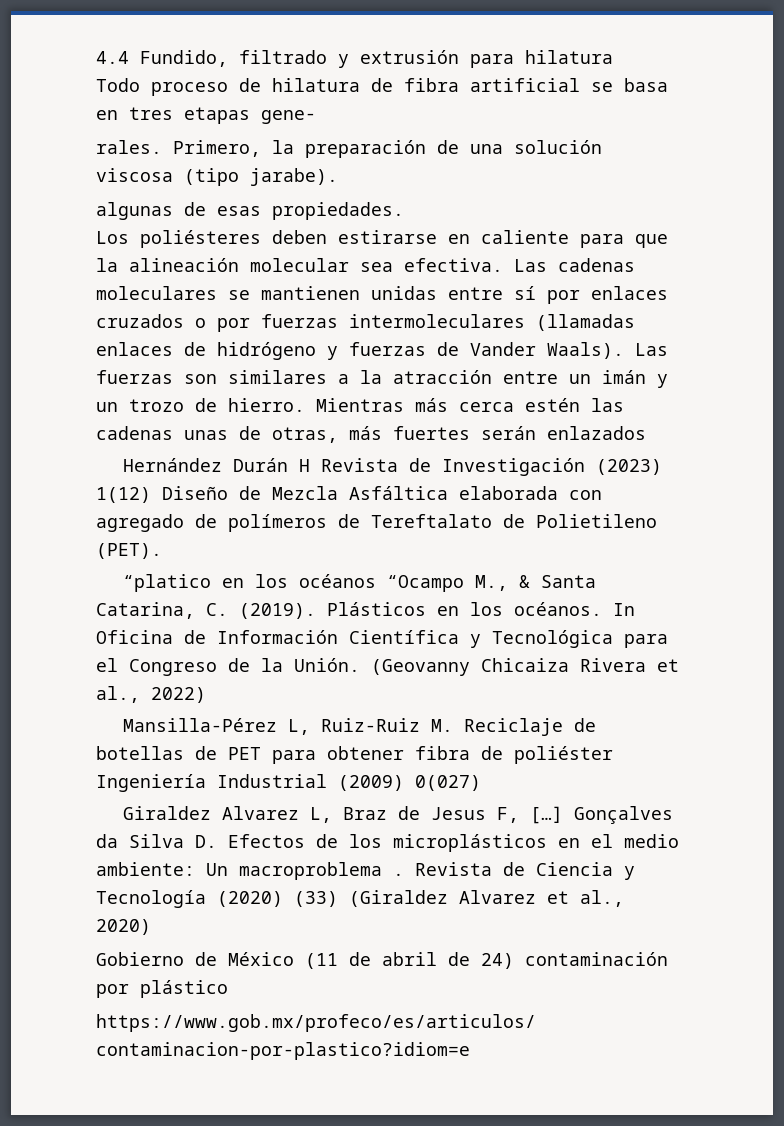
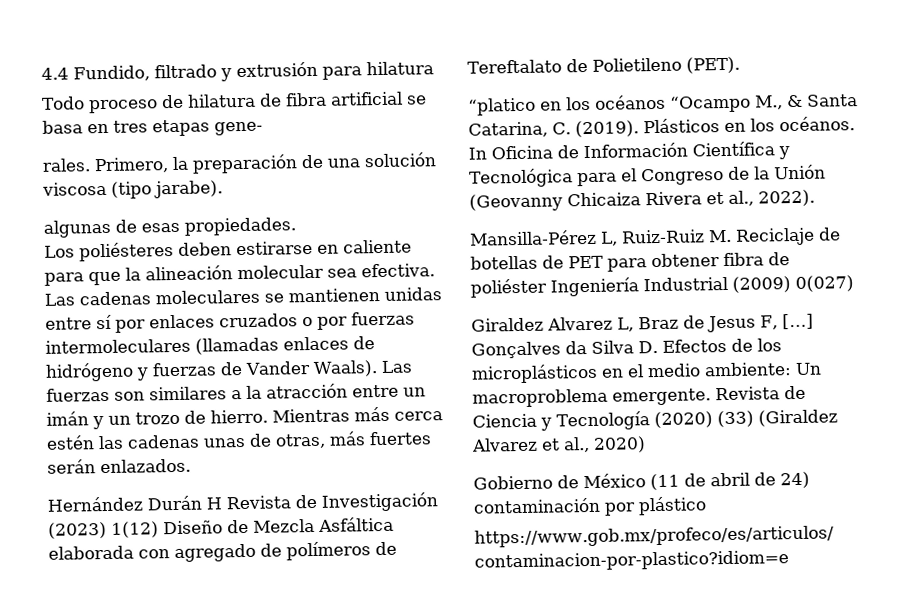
- Mientras más cerca estén las cadenas unas de otras, más fuertes serán enlazados
+ Mientras más cerca estén las cadenas unas de otras, más fuertes serán enlazados.
- In Oficina de Información Científica y Tecnológica para el Congreso de la Unión. (Geovanny Chicaiza Rivera et al., 2022)
+ In Oficina de Información Científica y Tecnológica para el Congreso de la Unión (Geovanny Chicaiza Rivera et al., 2022).
- Gonçalves da Silva D. Efectos de los microplásticos en el medio ambiente: Un macroproblema .
+ Gonçalves da Silva D. Efectos de los microplásticos en el medio ambiente: Un macroproblema emergente.

